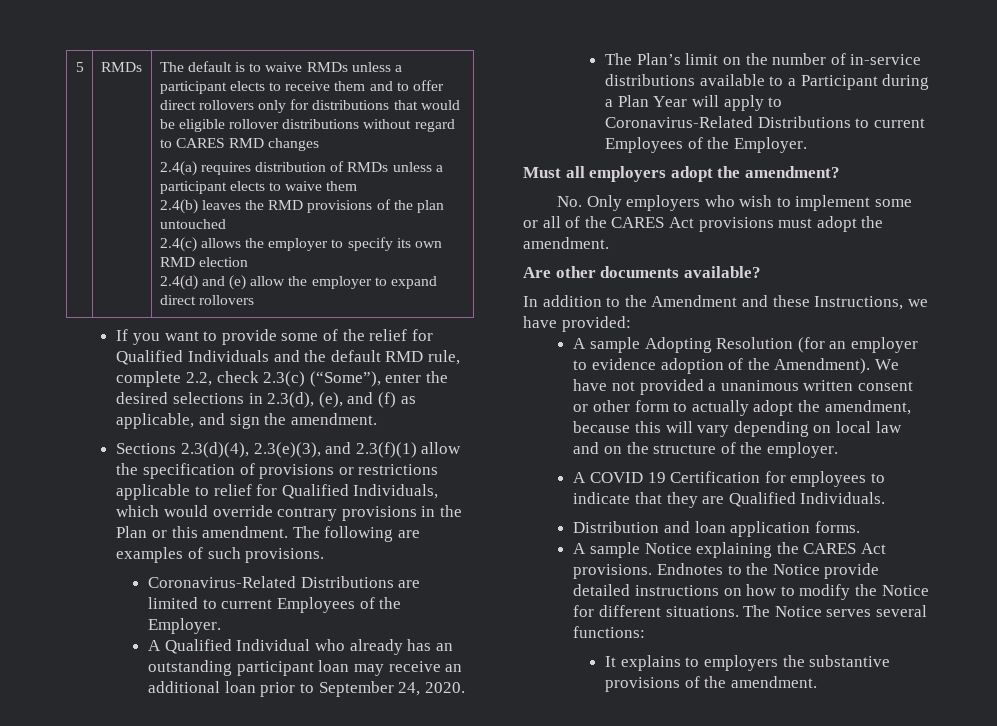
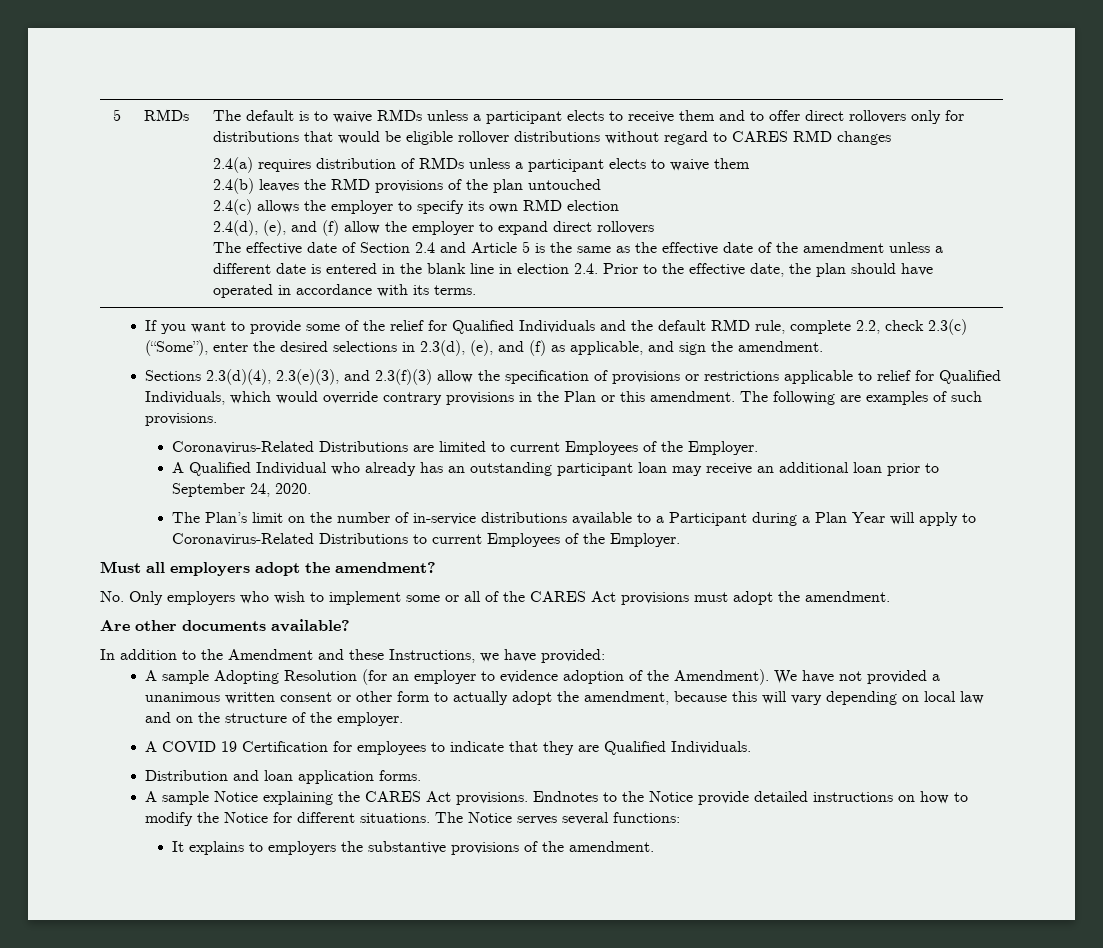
- 2.4(d) and (e) allow the employer to expand direct rollovers
+ 2.4(d), (e), and (f) allow the employer to expand direct rollovers
+ The effective date of Section 2.4 and Article 5 is the same as the effective date of the amendment unless a different date is entered in the blank line in election 2.4. Prior to the effective date, the plan should have operated in accordance with its terms.
- Sections 2.3(d)(4), 2.3(e)(3), and 2.3(f)(1) allow the specification of provisions or restrictions applicable to relief for Qualified Individuals, which would override contrary provisions in the Plan or this amendment.
+ Sections 2.3(d)(4), 2.3(e)(3), and 2.3(f)(3) allow the specification of provisions or restrictions applicable to relief for Qualified Individuals, which would override contrary provisions in the Plan or this amendment.

